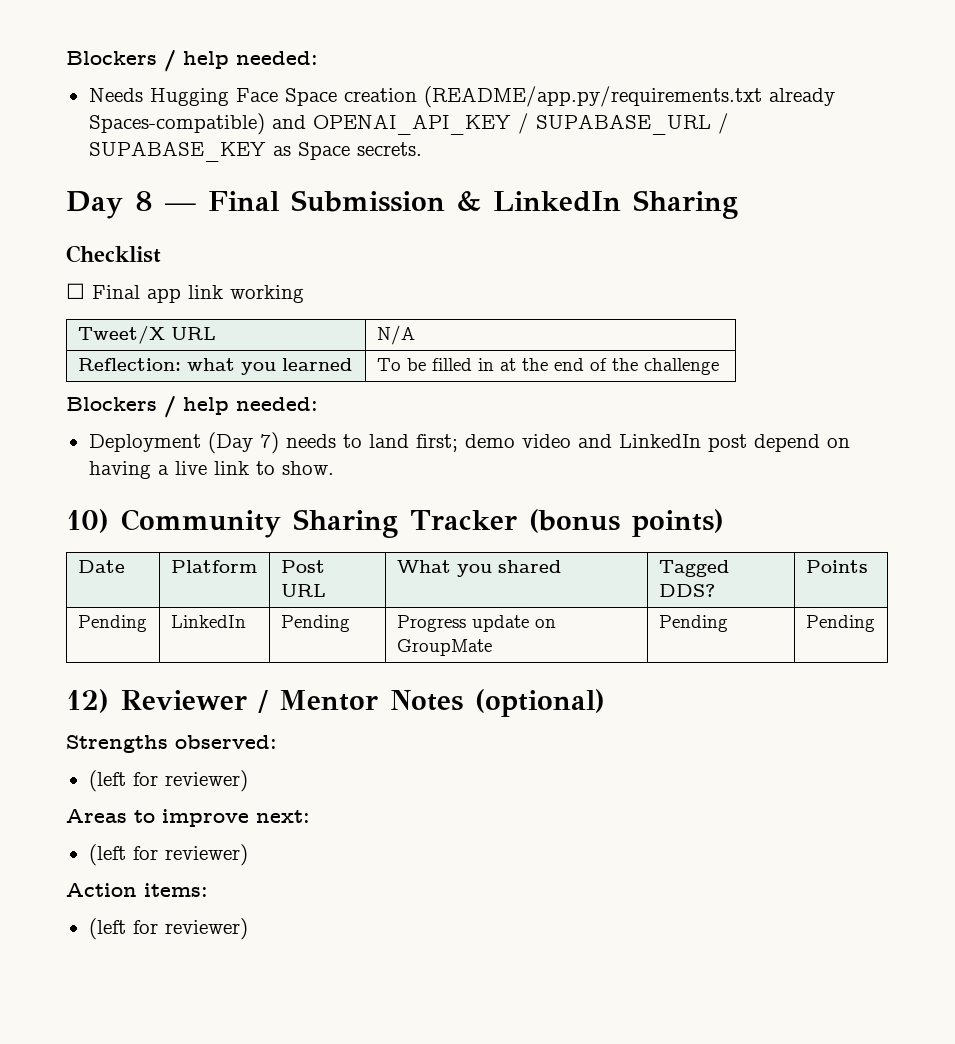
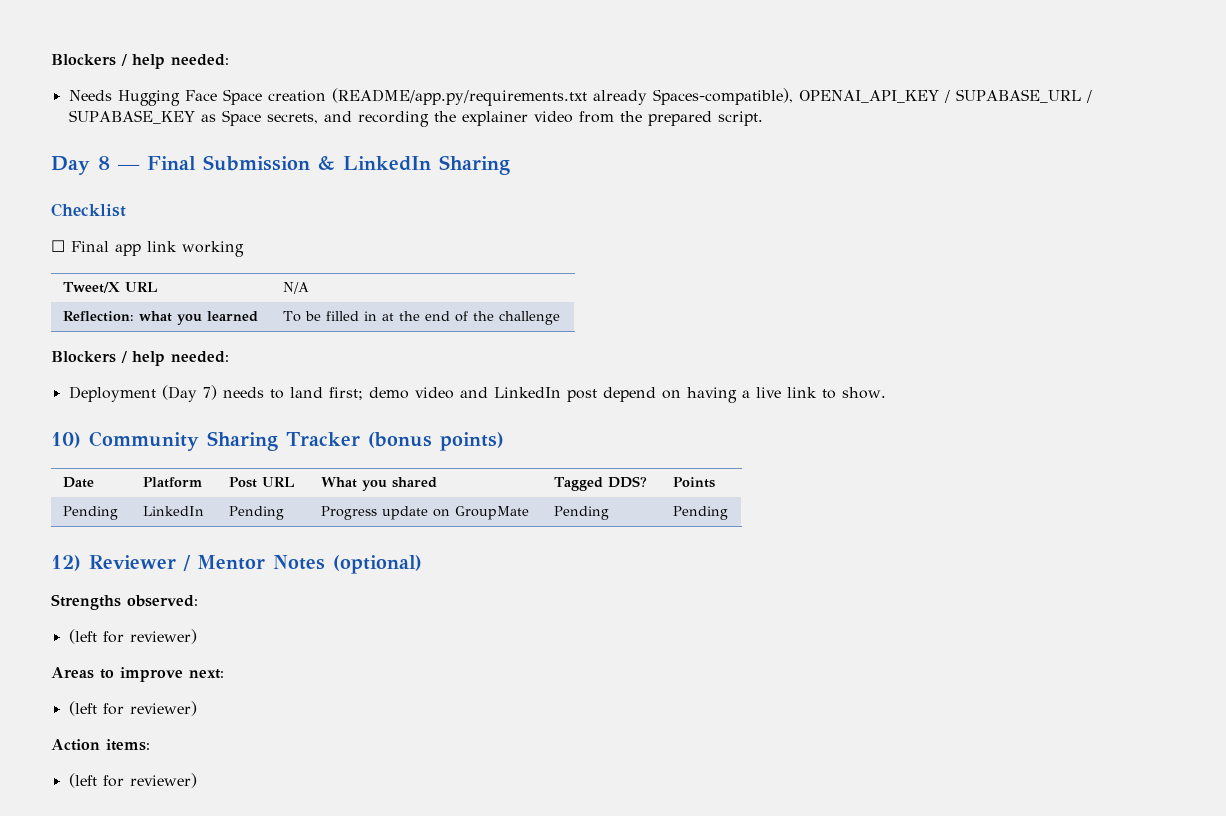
- Needs Hugging Face Space creation (README/app.py/requirements.txt already Spaces-compatible) and OPENAI_API_KEY / SUPABASE_URL / SUPABASE_KEY as Space secrets.
+ Needs Hugging Face Space creation (README/app.py/requirements.txt already Spaces-compatible), OPENAI_API_KEY / SUPABASE_URL / SUPABASE_KEY as Space secrets, and recording the explainer video from the prepared script.

